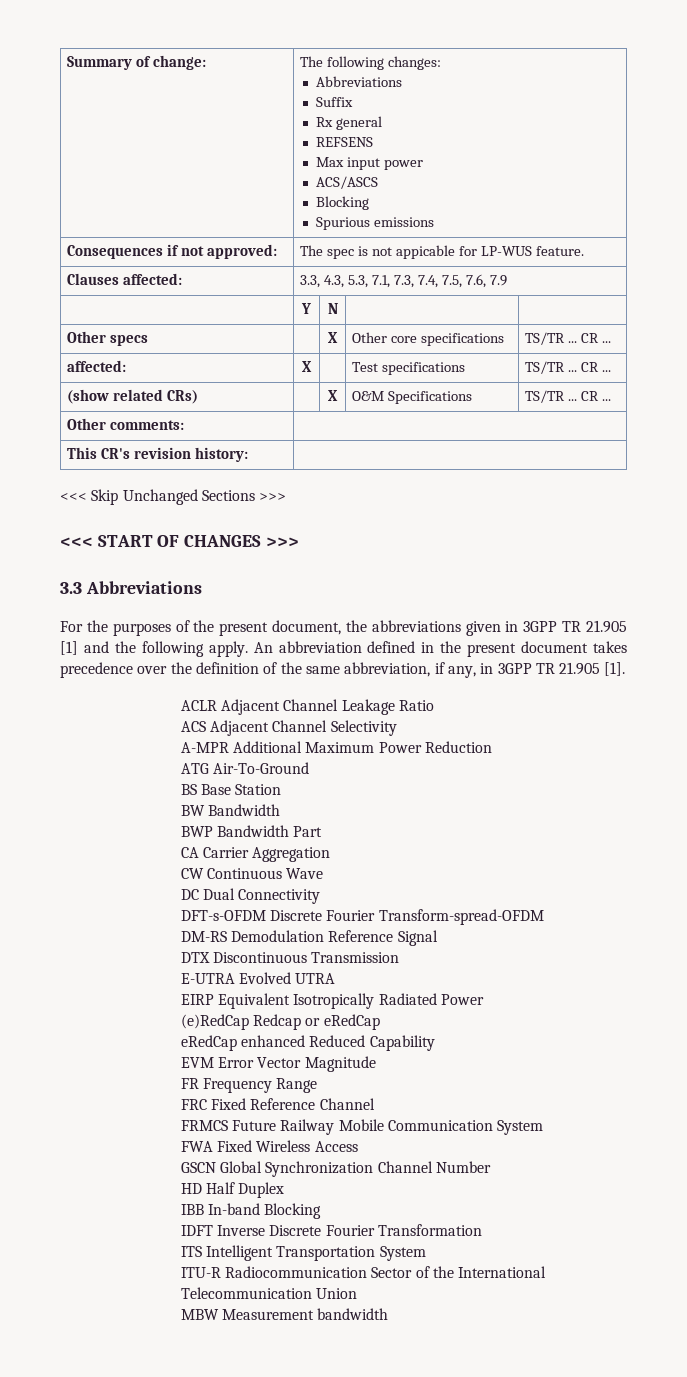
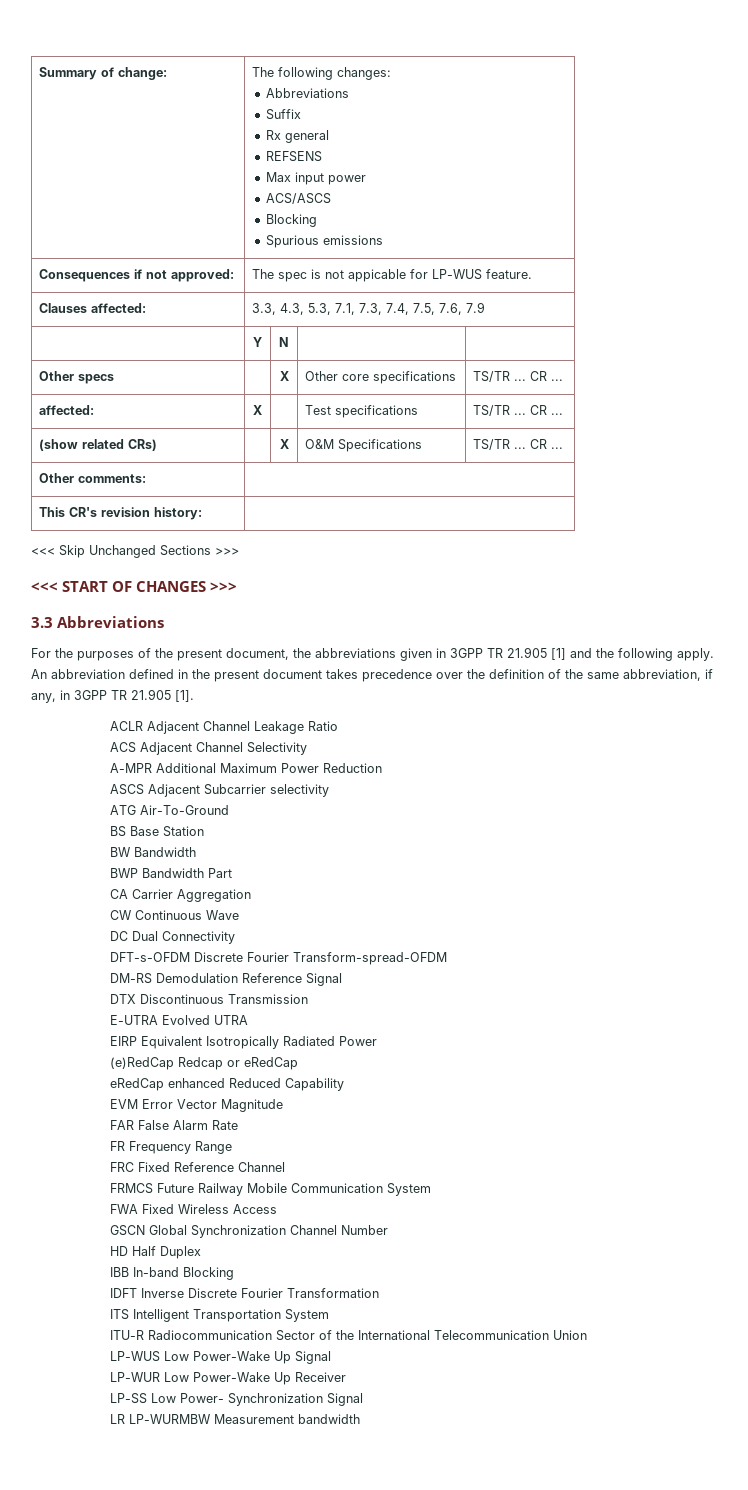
+ ASCS Adjacent Subcarrier selectivity
+ FAR False Alarm Rate
- MBW Measurement bandwidth
+ LP-WUS Low Power-Wake Up Signal
+ LP-WUR Low Power-Wake Up Receiver
+ LP-SS Low Power- Synchronization Signal
+ LR LP-WURMBW Measurement bandwidth

